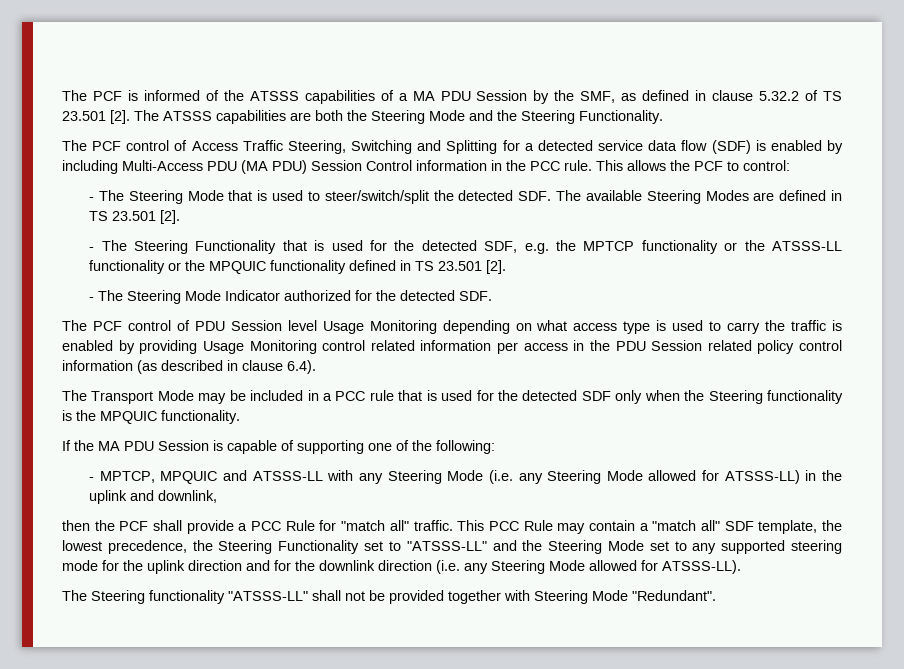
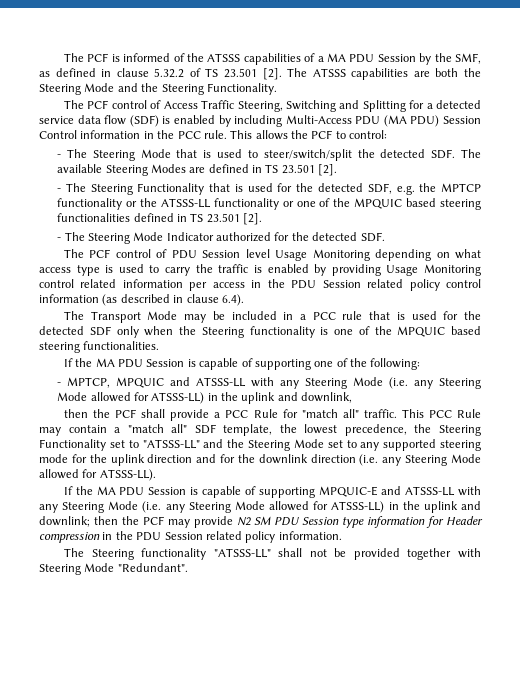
- - The Steering Functionality that is used for the detected SDF, e.g. the MPTCP functionality or the ATSSS-LL functionality or the MPQUIC functionality defined in TS 23.501 [2].
+ - The Steering Functionality that is used for the detected SDF, e.g. the MPTCP functionality or the ATSSS-LL functionality or one of the MPQUIC based steering functionalities defined in TS 23.501 [2].
- The Transport Mode may be included in a PCC rule that is used for the detected SDF only when the Steering functionality is the MPQUIC functionality.
+ The Transport Mode may be included in a PCC rule that is used for the detected SDF only when the Steering functionality is one of the MPQUIC based steering functionalities.
+ If the MA PDU Session is capable of supporting MPQUIC-E and ATSSS-LL with any Steering Mode (i.e. any Steering Mode allowed for ATSSS-LL) in the uplink and downlink; then the PCF may provide N2 SM PDU Session type information for Header compression in the PDU Session related policy information.

